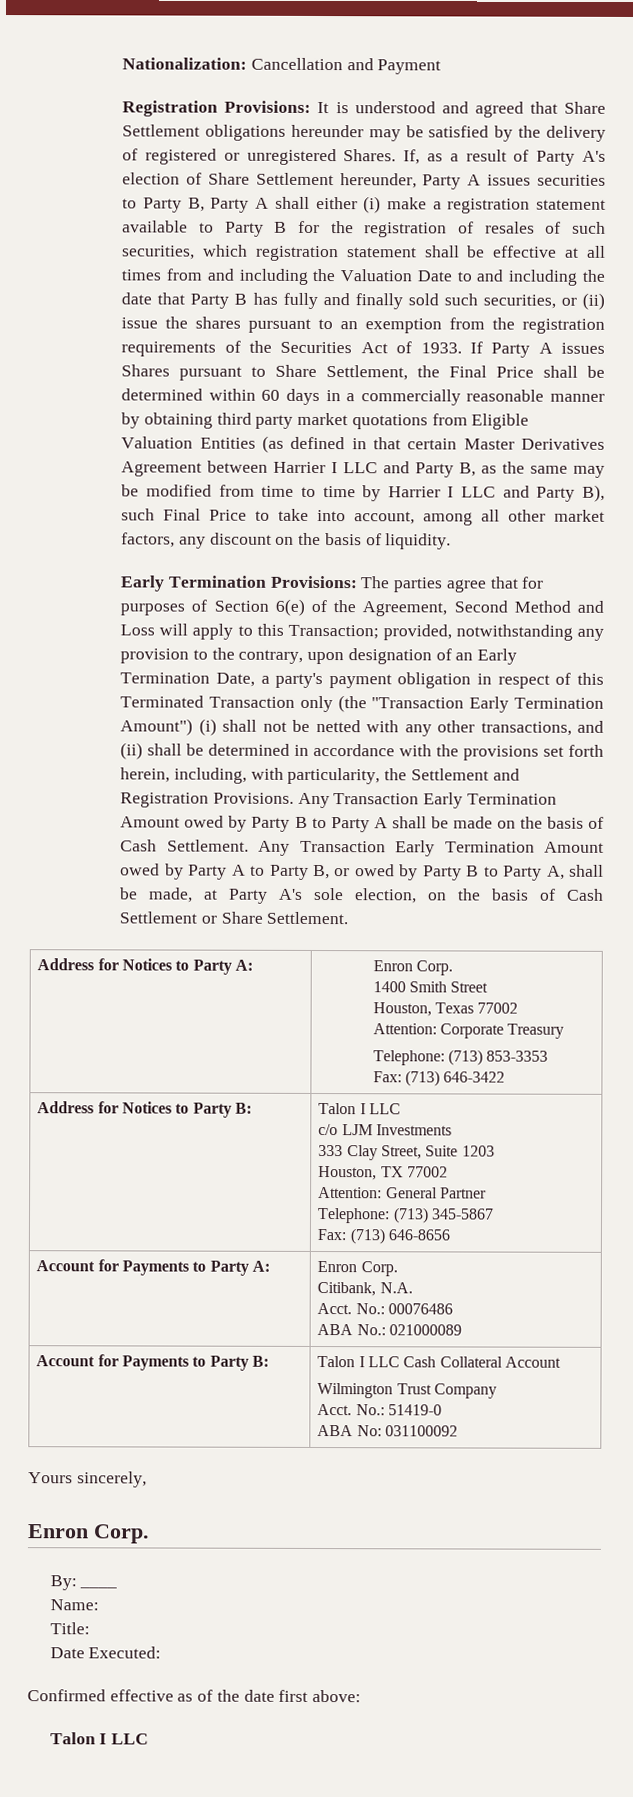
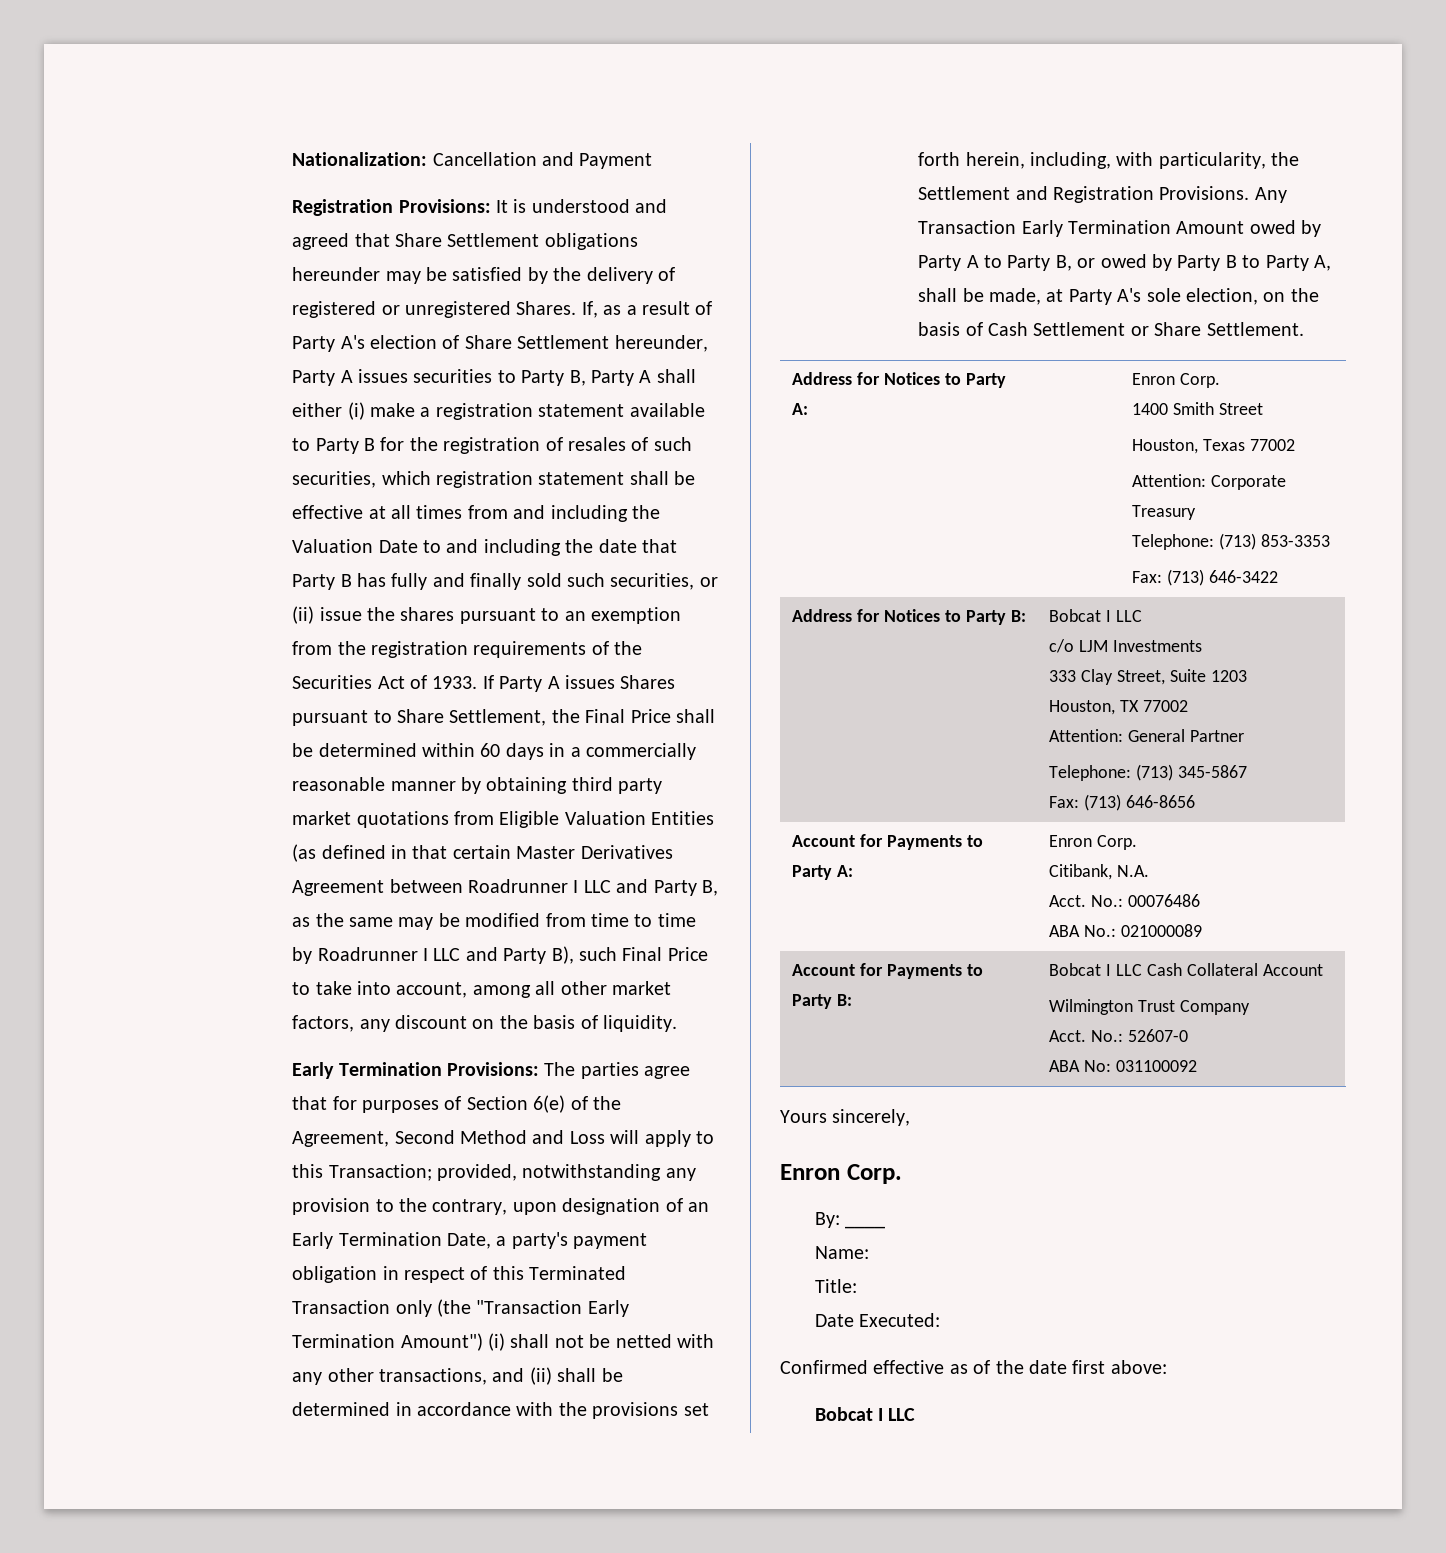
- If Party A issues Shares pursuant to Share Settlement, the Final Price shall be determined within 60 days in a commercially reasonable manner by obtaining third party market quotations from Eligible Valuation Entities (as defined in that certain Master Derivatives Agreement between Harrier I LLC and Party B, as the same may be modified from time to time by Harrier I LLC and Party B), such Final Price to take into account, among all other market factors, any discount on the basis of liquidity.
+ If Party A issues Shares pursuant to Share Settlement, the Final Price shall be determined within 60 days in a commercially reasonable manner by obtaining third party market quotations from Eligible Valuation Entities (as defined in that certain Master Derivatives Agreement between Roadrunner I LLC and Party B, as the same may be modified from time to time by Roadrunner I LLC and Party B), such Final Price to take into account, among all other market factors, any discount on the basis of liquidity.
- Any Transaction Early Termination Amount owed by Party B to Party A shall be made on the basis of Cash Settlement. Any Transaction Early Termination Amount owed by Party A to Party B, or owed by Party B to Party A, shall be made, at Party A's sole election, on the basis of Cash Settlement or Share Settlement.
+ Any Transaction Early Termination Amount owed by Party A to Party B, or owed by Party B to Party A, shall be made, at Party A's sole election, on the basis of Cash Settlement or Share Settlement.
- Address for Notices to Party B: | Talon I LLC
+ Address for Notices to Party B: | Bobcat I LLC
- Account for Payments to Party B: | Talon I LLC Cash Collateral Account
+ Account for Payments to Party B: | Bobcat I LLC Cash Collateral Account
  Wilmington Trust Company
- Acct. No.: 51419-0
+ Acct. No.: 52607-0
  Confirmed effective as of the date first above:
- Talon I LLC
+ Bobcat I LLC

